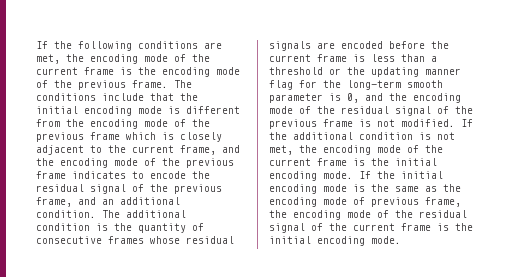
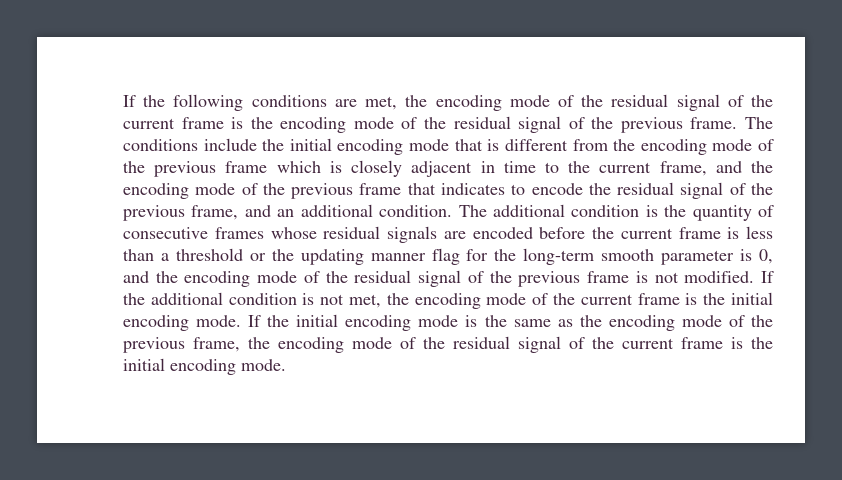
- If the following conditions are met, the encoding mode of the current frame is the encoding mode of the previous frame.
+ If the following conditions are met, the encoding mode of the residual signal of the current frame is the encoding mode of the residual signal of the previous frame.
- The conditions include that the initial encoding mode is different from the encoding mode of the previous frame which is closely adjacent to the current frame, and the encoding mode of the previous frame indicates to encode the residual signal of the previous frame, and an additional condition.
+ The conditions include the initial encoding mode that is different from the encoding mode of the previous frame which is closely adjacent in time to the current frame, and the encoding mode of the previous frame that indicates to encode the residual signal of the previous frame, and an additional condition.
- If the initial encoding mode is the same as the encoding mode of previous frame, the encoding mode of the residual signal of the current frame is the initial encoding mode.
+ If the initial encoding mode is the same as the encoding mode of the previous frame, the encoding mode of the residual signal of the current frame is the initial encoding mode.

